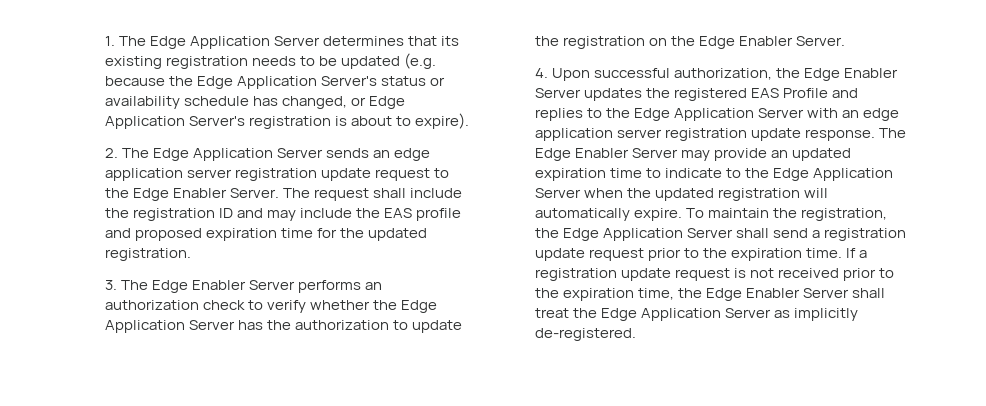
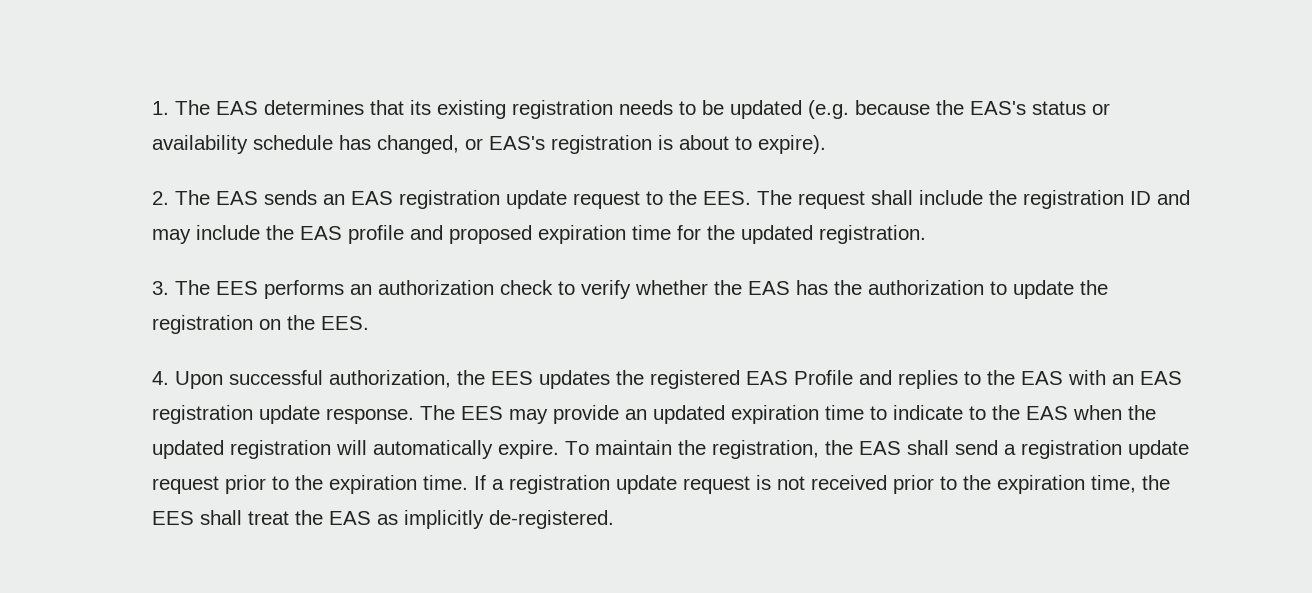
- 1. The Edge Application Server determines that its existing registration needs to be updated (e.g. because the Edge Application Server's status or availability schedule has changed, or Edge Application Server's registration is about to expire).
+ 1. The EAS determines that its existing registration needs to be updated (e.g. because the EAS's status or availability schedule has changed, or EAS's registration is about to expire).
- 2. The Edge Application Server sends an edge application server registration update request to the Edge Enabler Server. The request shall include the registration ID and may include the EAS profile and proposed expiration time for the updated registration.
+ 2. The EAS sends an EAS registration update request to the EES. The request shall include the registration ID and may include the EAS profile and proposed expiration time for the updated registration.
- 3. The Edge Enabler Server performs an authorization check to verify whether the Edge Application Server has the authorization to update the registration on the Edge Enabler Server.
+ 3. The EES performs an authorization check to verify whether the EAS has the authorization to update the registration on the EES.
- 4. Upon successful authorization, the Edge Enabler Server updates the registered EAS Profile and replies to the Edge Application Server with an edge application server registration update response.
+ 4. Upon successful authorization, the EES updates the registered EAS Profile and replies to the EAS with an EAS registration update response.
- The Edge Enabler Server may provide an updated expiration time to indicate to the Edge Application Server when the updated registration will automatically expire.
+ The EES may provide an updated expiration time to indicate to the EAS when the updated registration will automatically expire.
- To maintain the registration, the Edge Application Server shall send a registration update request prior to the expiration time.
+ To maintain the registration, the EAS shall send a registration update request prior to the expiration time.
- If a registration update request is not received prior to the expiration time, the Edge Enabler Server shall treat the Edge Application Server as implicitly de-registered.
+ If a registration update request is not received prior to the expiration time, the EES shall treat the EAS as implicitly de-registered.

